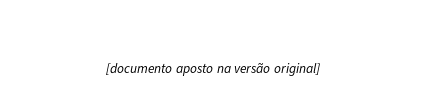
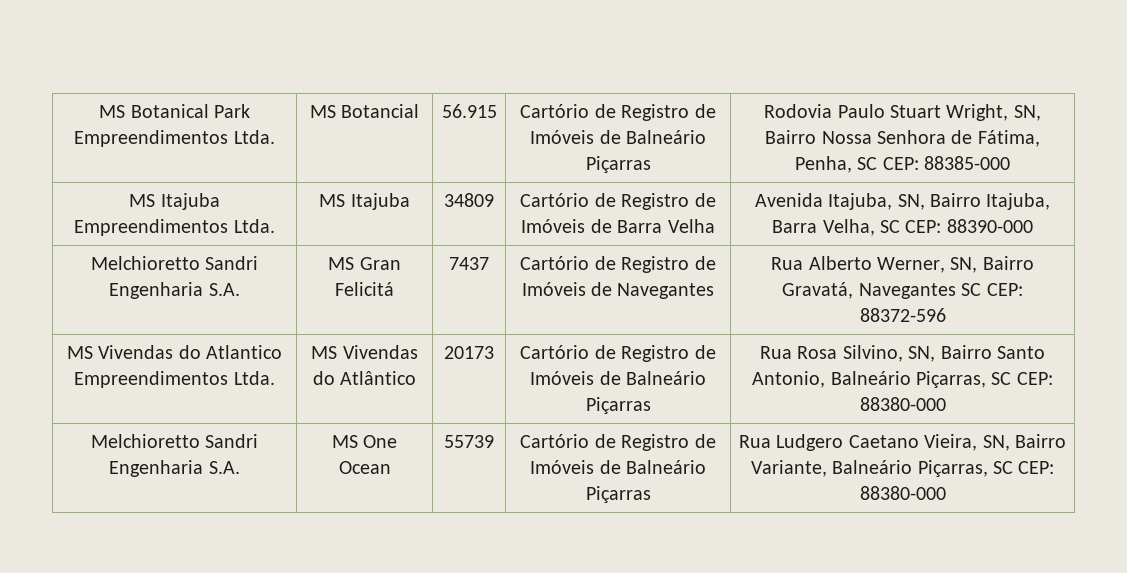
- [documento aposto na versão original]
+ MS Botanical Park Empreendimentos Ltda. | MS Botancial | 56.915 | Cartório de Registro de Imóveis de Balneário Piçarras | Rodovia Paulo Stuart Wright, SN, Bairro Nossa Senhora de Fátima, Penha, SC CEP: 88385-000
+ MS Itajuba Empreendimentos Ltda. | MS Itajuba | 34809 | Cartório de Registro de Imóveis de Barra Velha | Avenida Itajuba, SN, Bairro Itajuba, Barra Velha, SC CEP: 88390-000
+ Melchioretto Sandri Engenharia S.A. | MS Gran Felicitá | 7437 | Cartório de Registro de Imóveis de Navegantes | Rua Alberto Werner, SN, Bairro Gravatá, Navegantes SC CEP: 88372-596
+ MS Vivendas do Atlantico Empreendimentos Ltda. | MS Vivendas do Atlântico | 20173 | Cartório de Registro de Imóveis de Balneário Piçarras | Rua Rosa Silvino, SN, Bairro Santo Antonio, Balneário Piçarras, SC CEP: 88380-000
+ Melchioretto Sandri Engenharia S.A. | MS One Ocean | 55739 | Cartório de Registro de Imóveis de Balneário Piçarras | Rua Ludgero Caetano Vieira, SN, Bairro Variante, Balneário Piçarras, SC CEP: 88380-000

